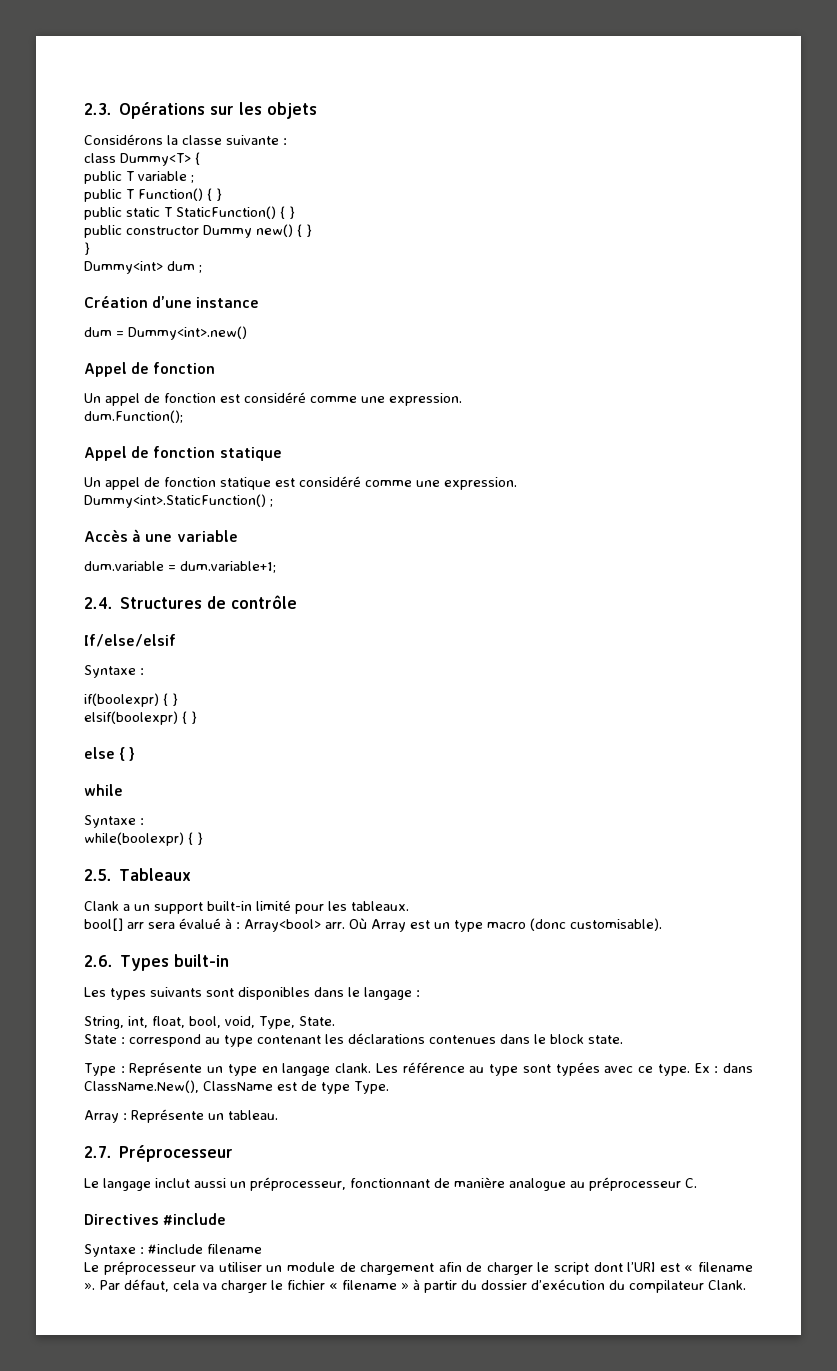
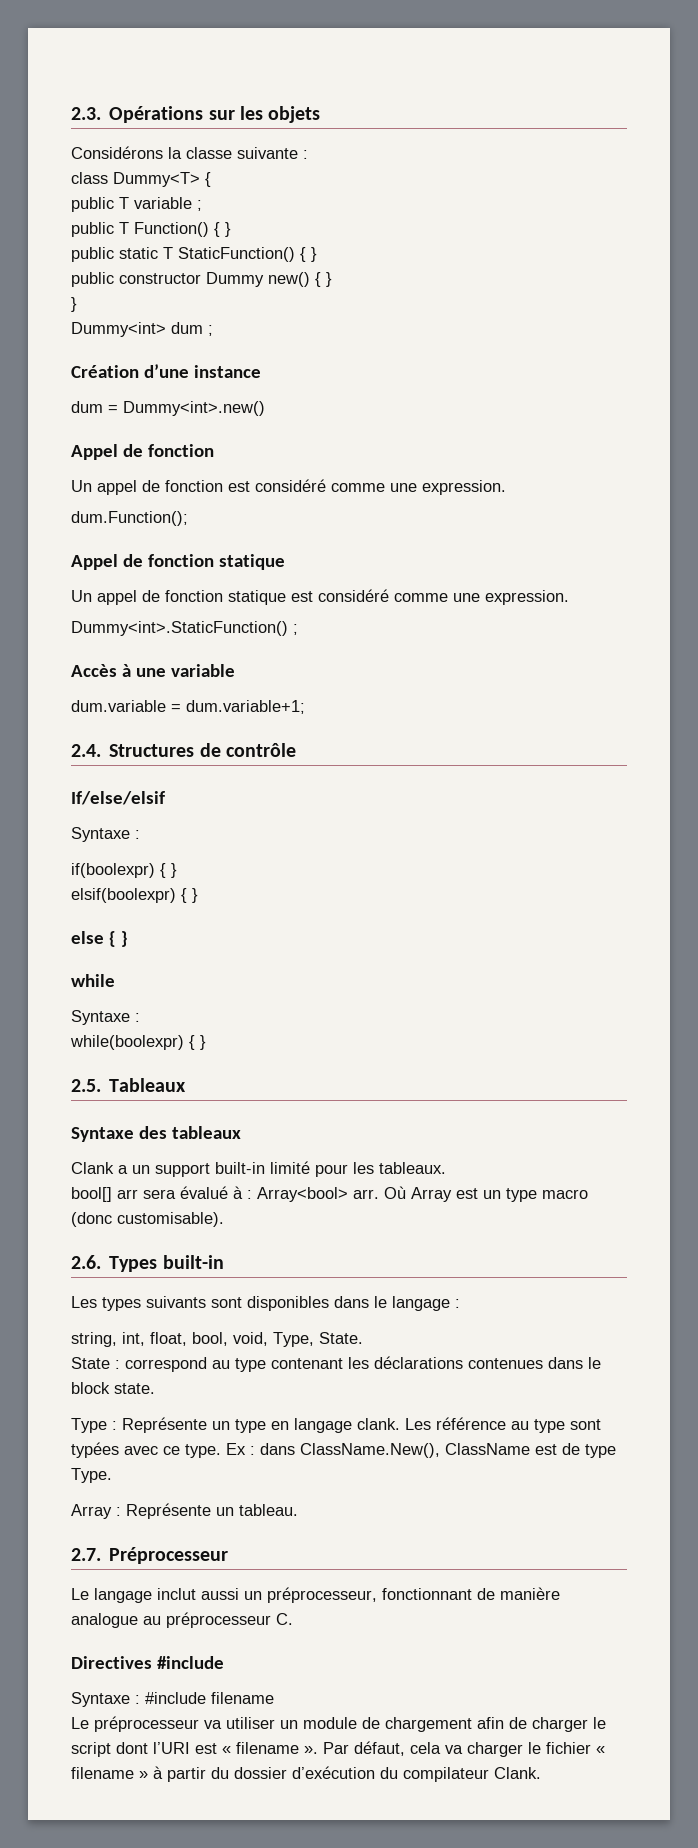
+ Syntaxe des tableaux
- String, int, float, bool, void, Type, State.
+ string, int, float, bool, void, Type, State.

